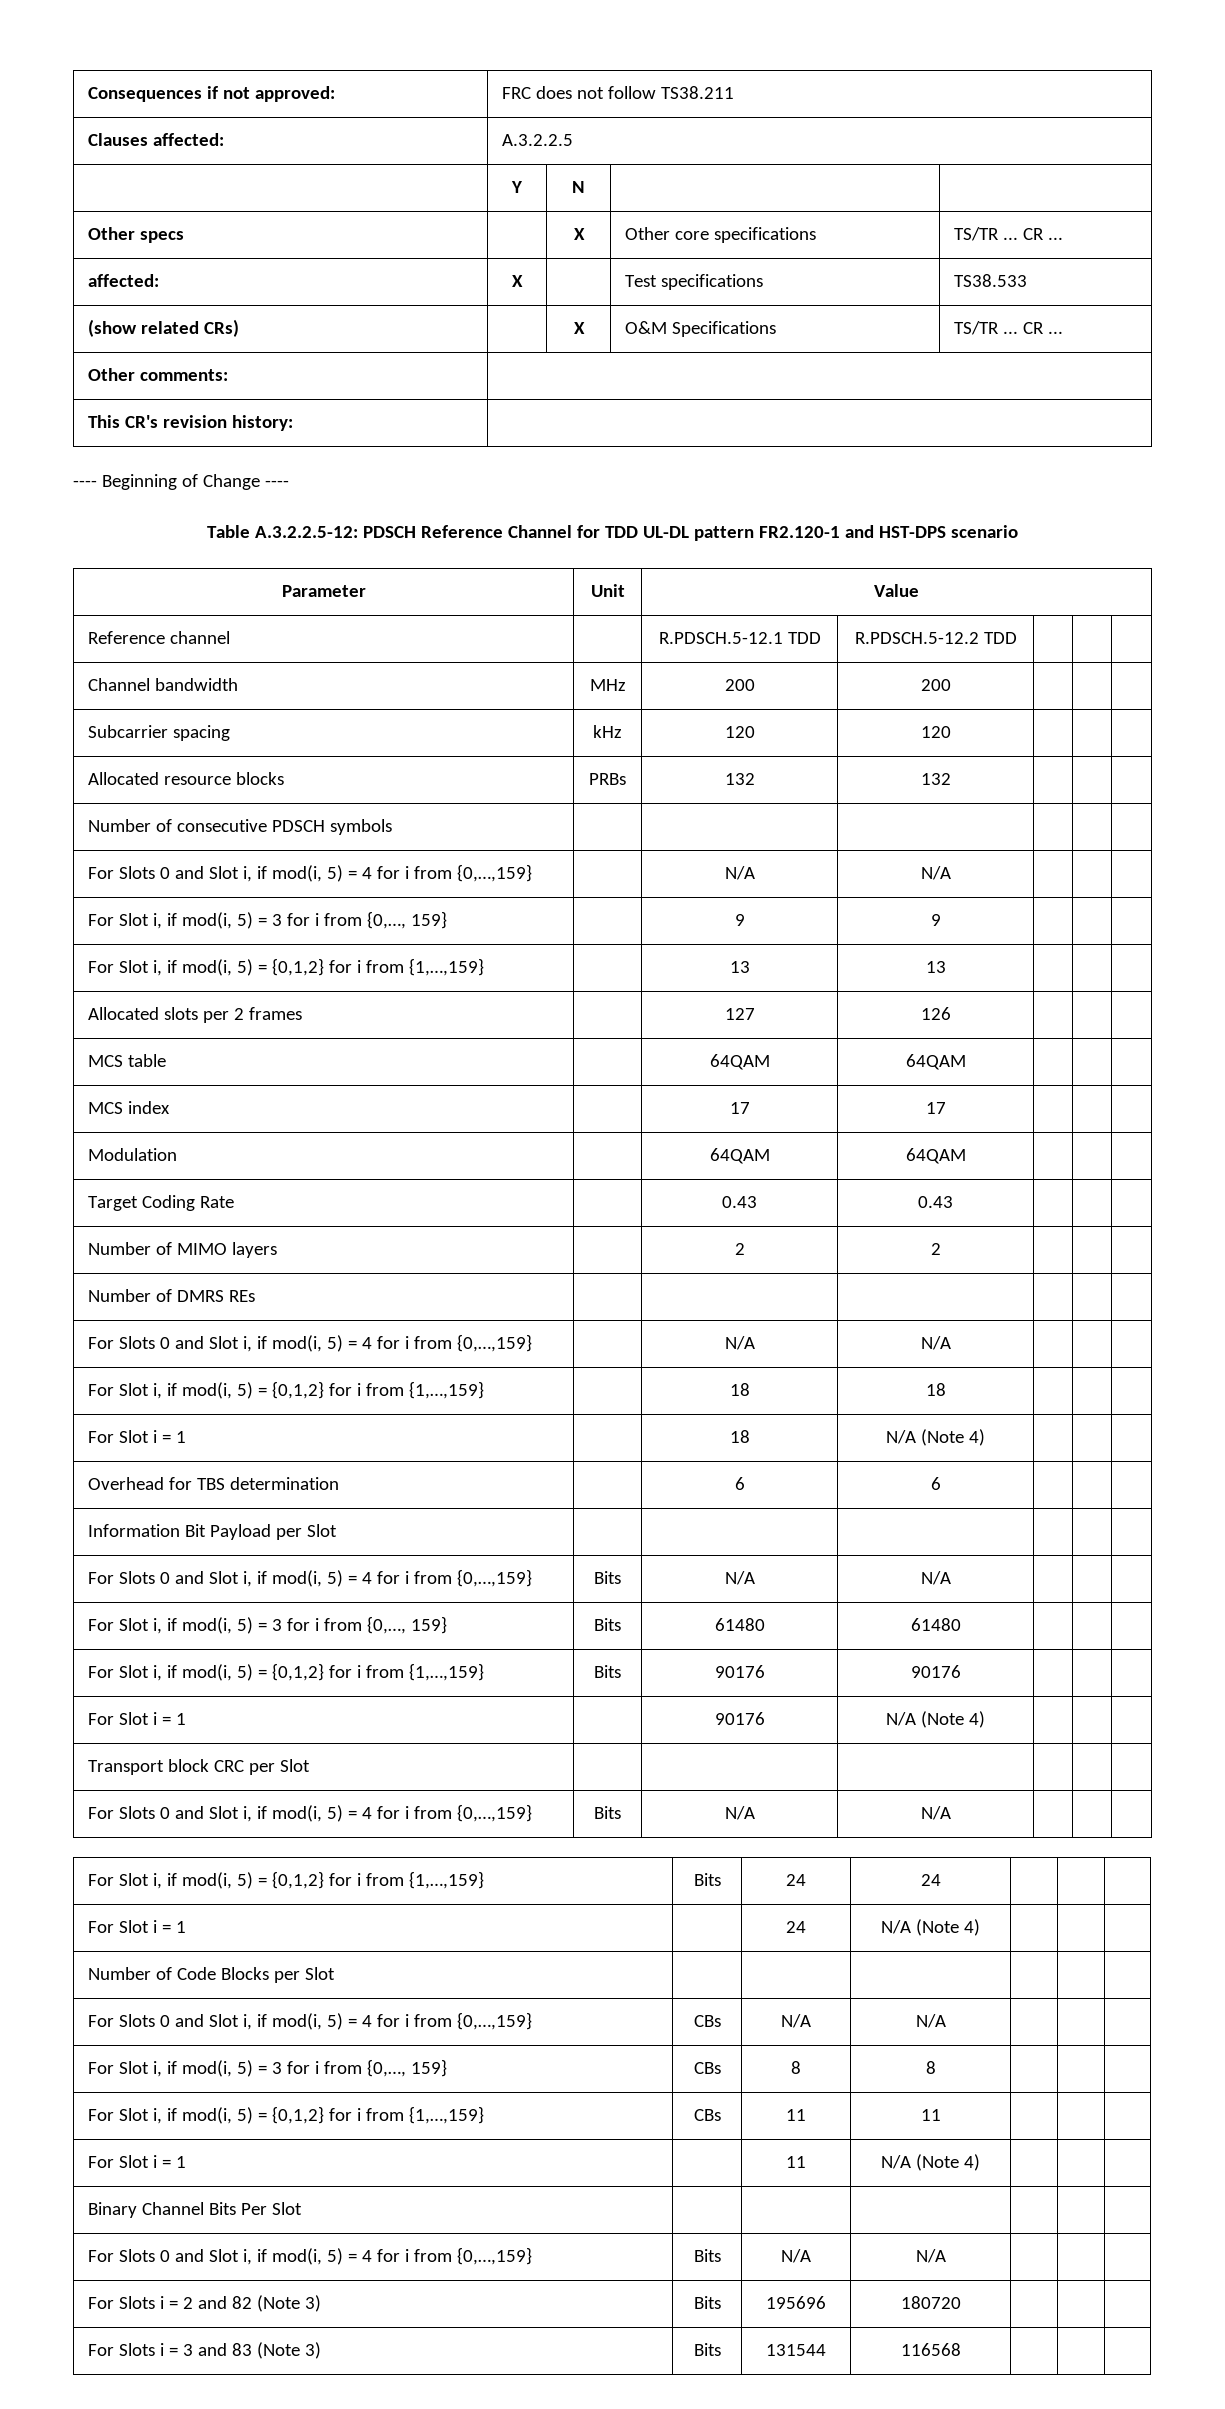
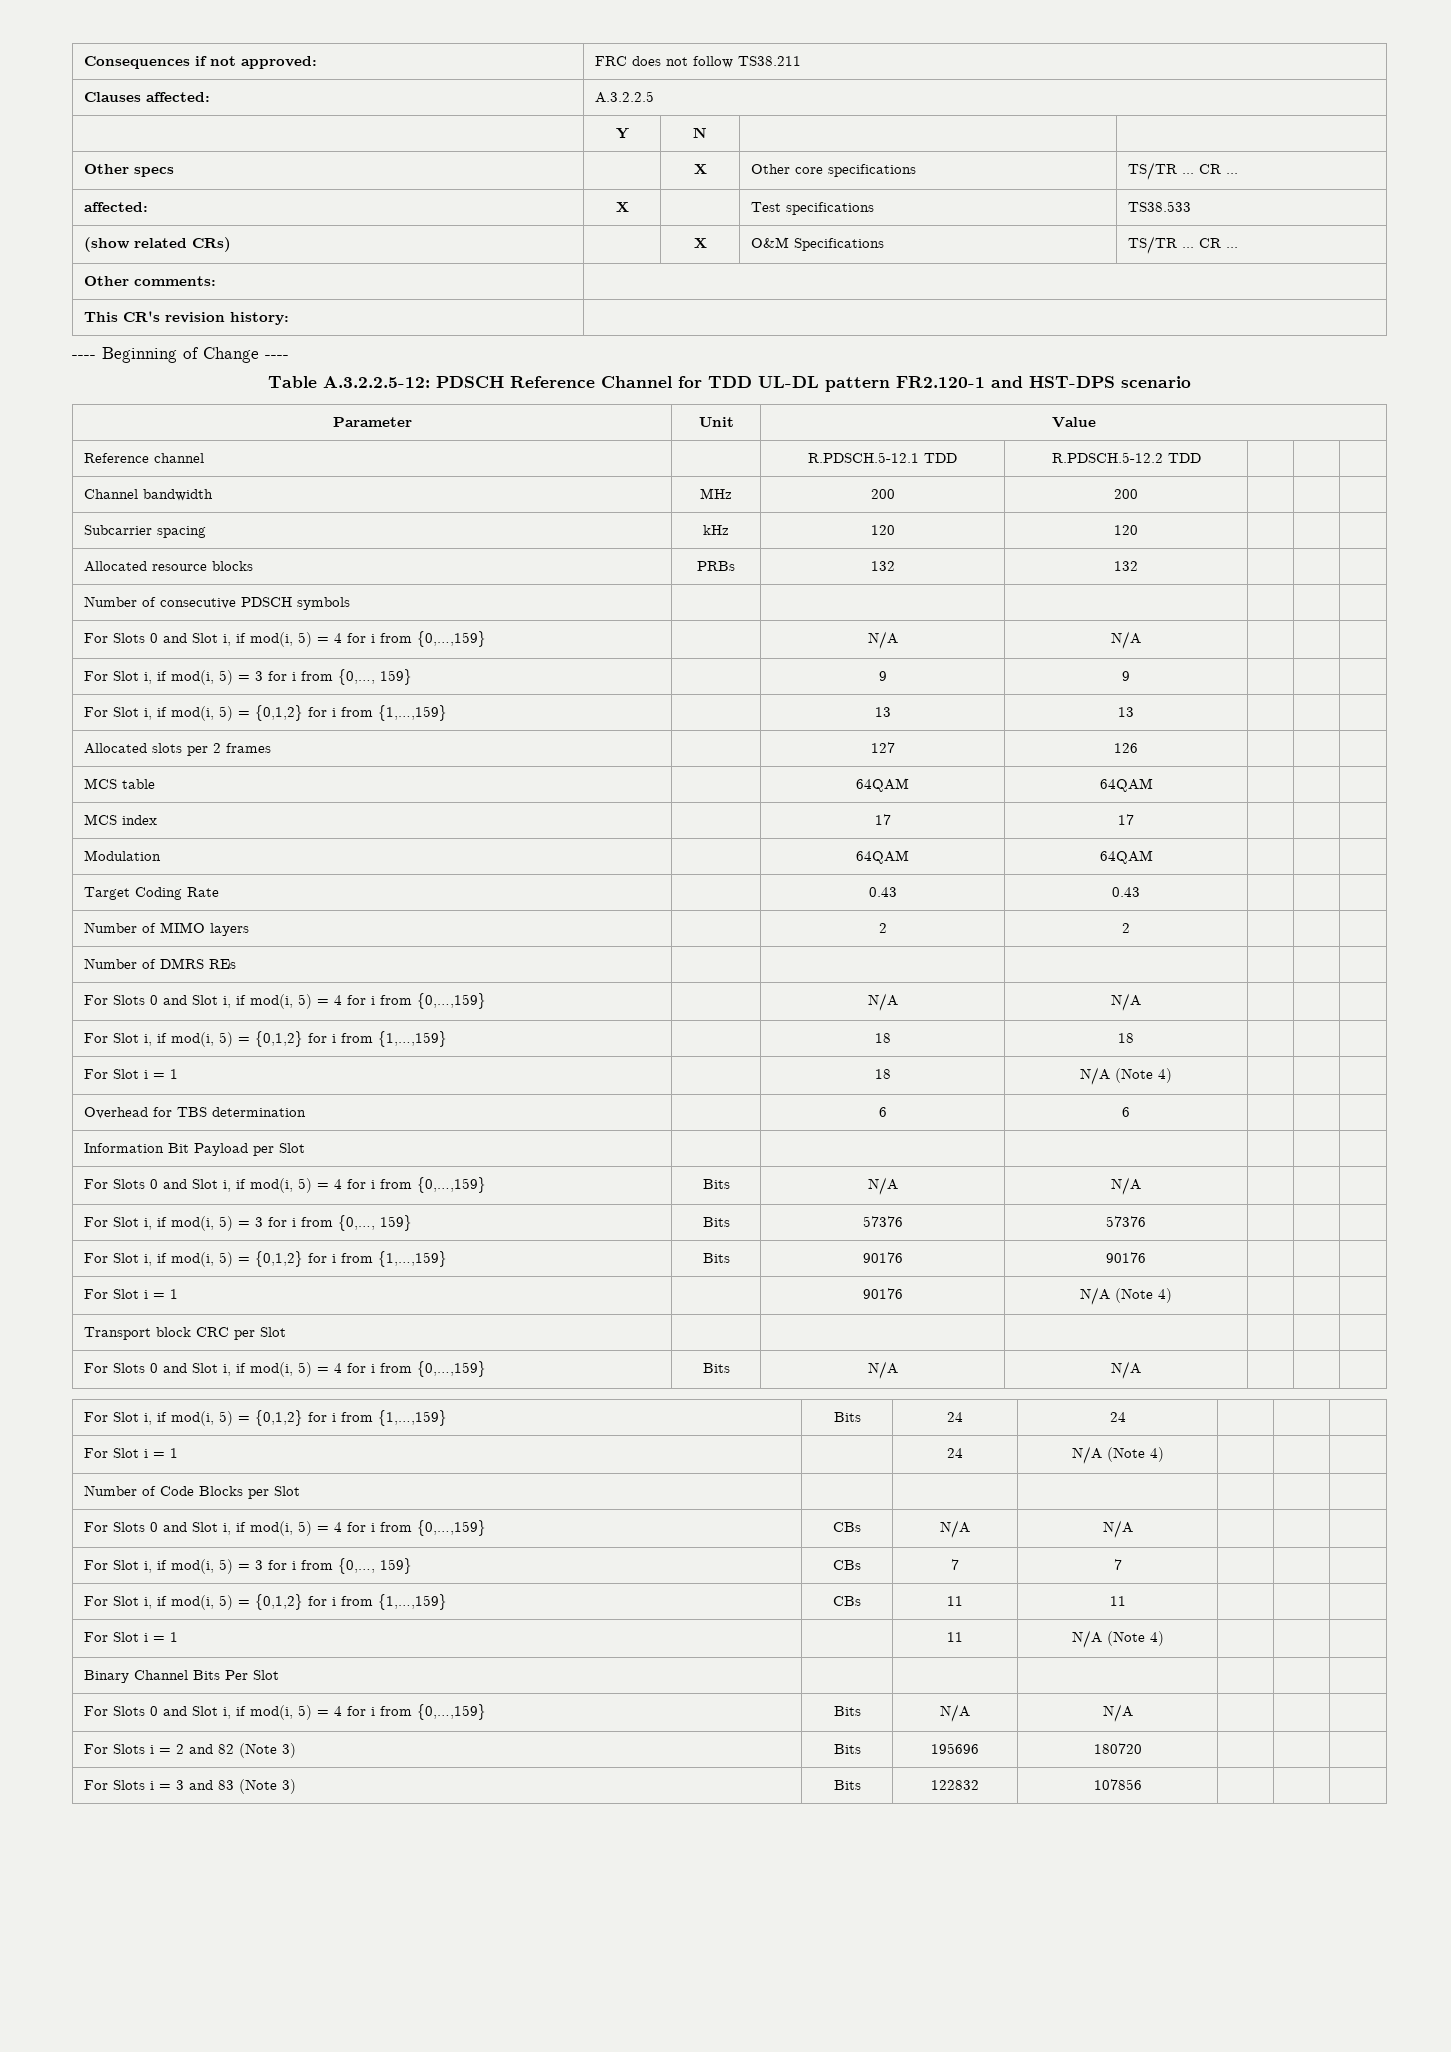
- For Slot i, if mod(i, 5) = 3 for i from {0,…, 159} | Bits | 61480 | 61480 | | |
+ For Slot i, if mod(i, 5) = 3 for i from {0,…, 159} | Bits | 57376 | 57376 | | |
- For Slot i, if mod(i, 5) = 3 for i from {0,…, 159} | CBs | 8 | 8 | | |
+ For Slot i, if mod(i, 5) = 3 for i from {0,…, 159} | CBs | 7 | 7 | | |
- For Slots i = 3 and 83 (Note 3) | Bits | 131544 | 116568 | | |
+ For Slots i = 3 and 83 (Note 3) | Bits | 122832 | 107856 | | |

